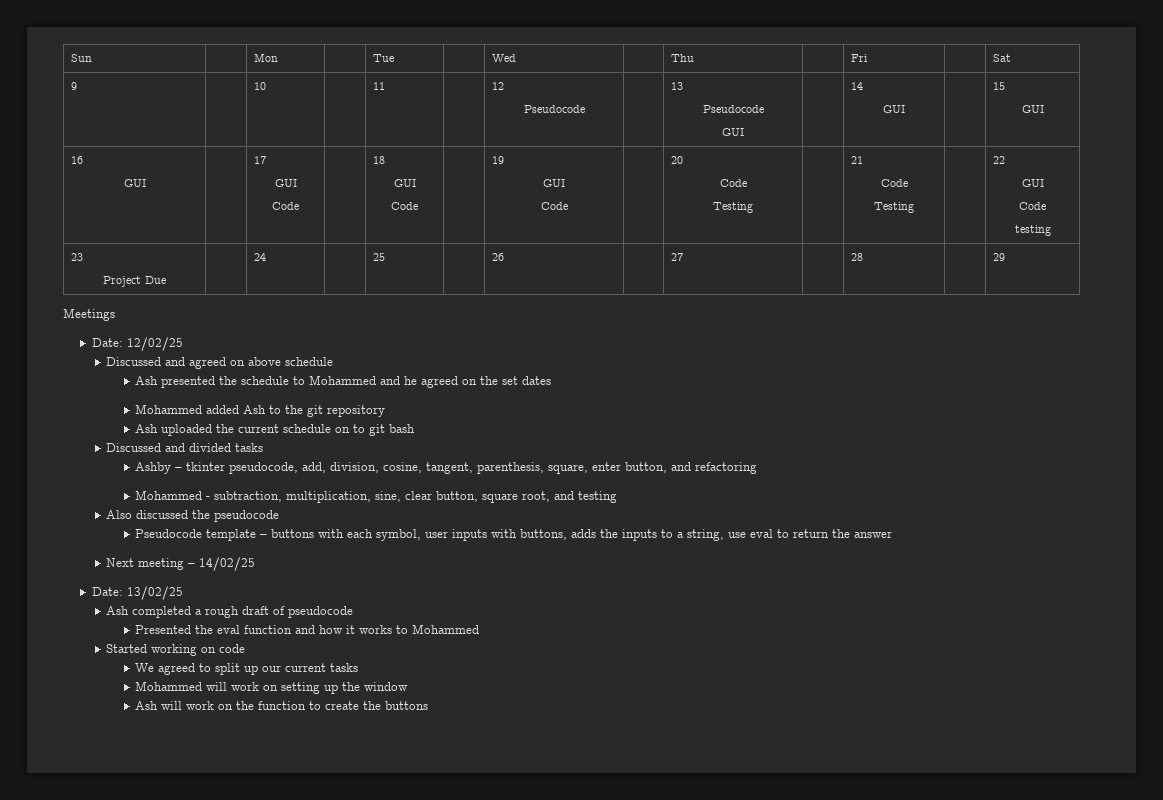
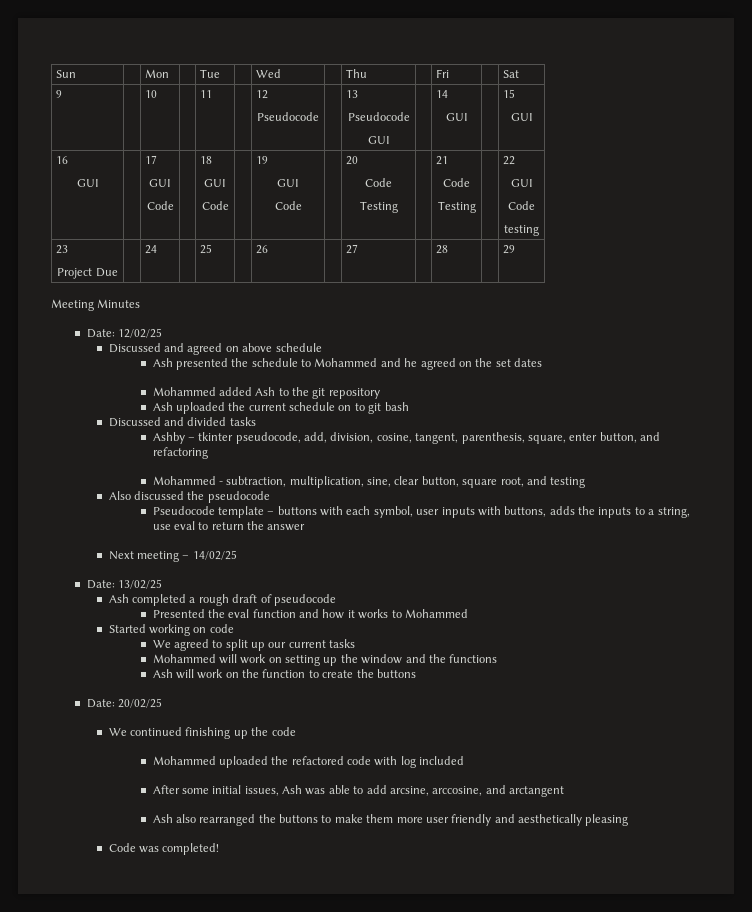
- Meetings
+ Meeting Minutes
- Mohammed will work on setting up the window
+ Mohammed will work on setting up the window and the functions
+ Date: 20/02/25
+ We continued finishing up the code
+ Mohammed uploaded the refactored code with log included
+ After some initial issues, Ash was able to add arcsine, arccosine, and arctangent
+ Ash also rearranged the buttons to make them more user friendly and aesthetically pleasing
+ Code was completed!

